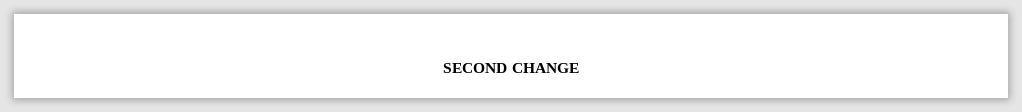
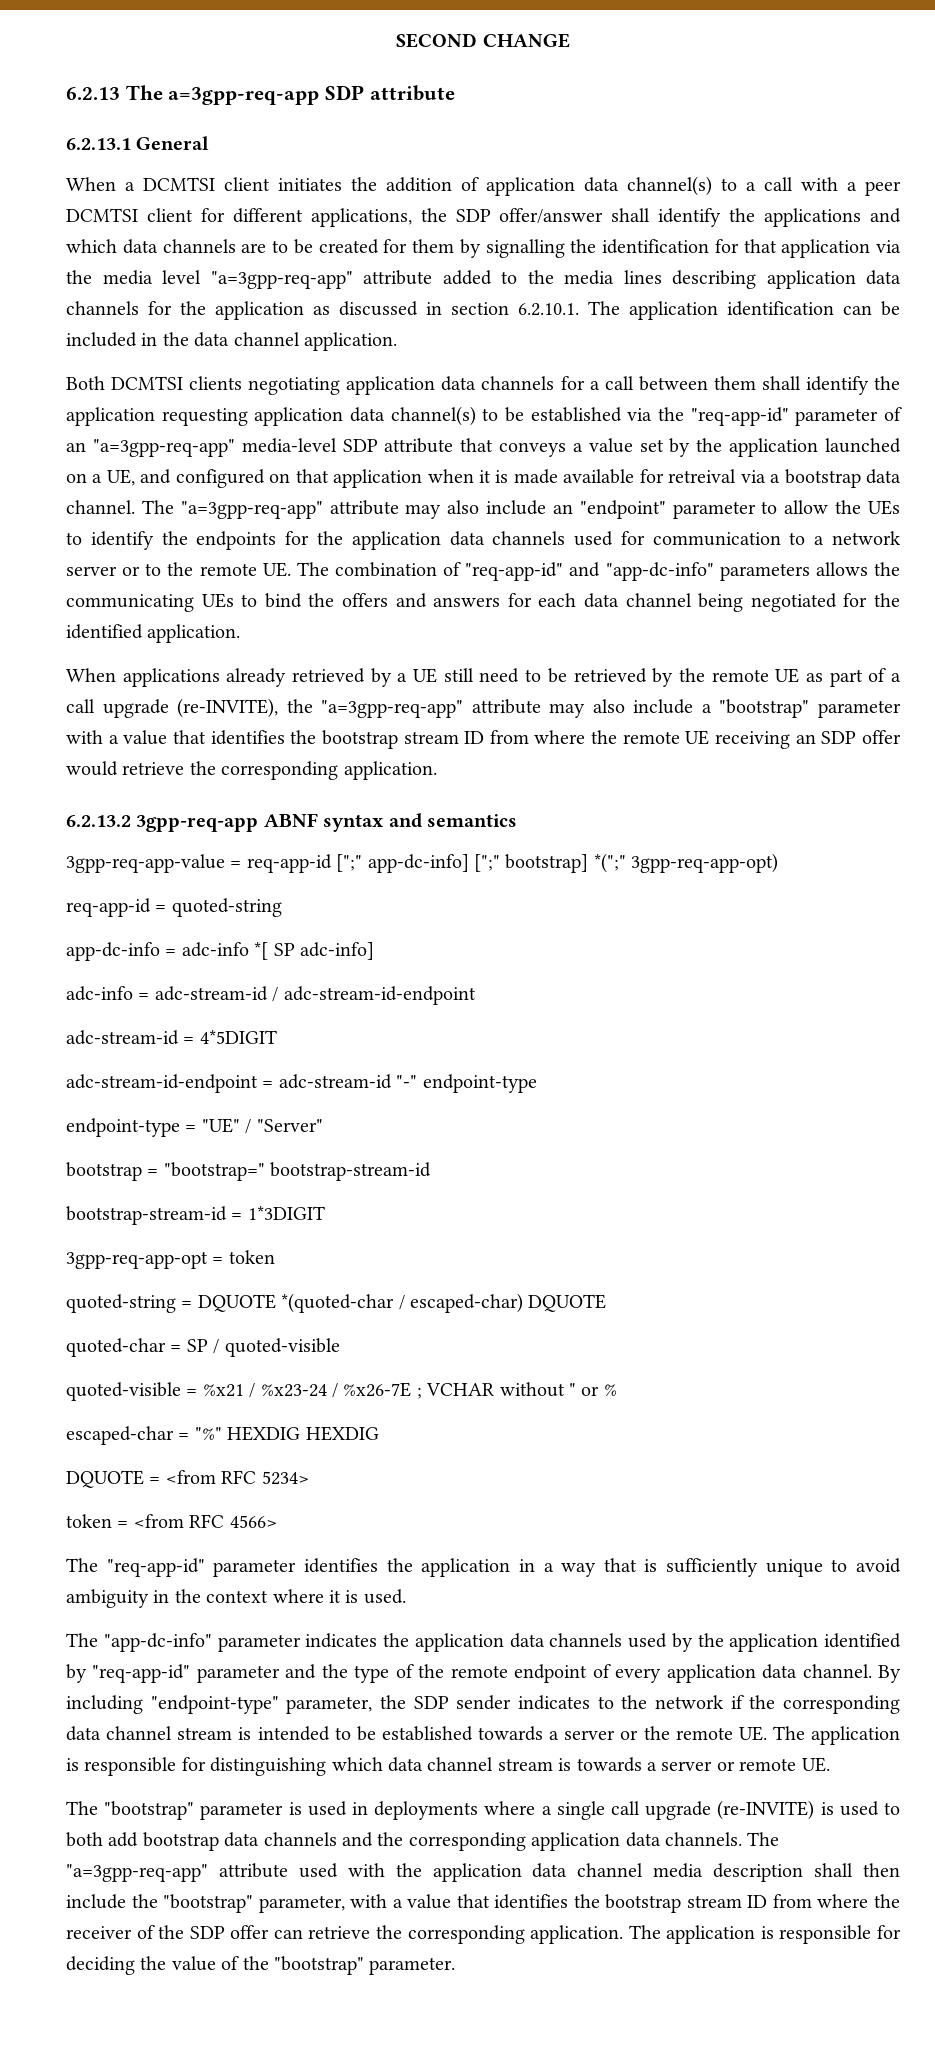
+ 6.2.13 The a=3gpp-req-app SDP attribute
+ 6.2.13.1 General
+ When a DCMTSI client initiates the addition of application data channel(s) to a call with a peer DCMTSI client for different applications, the SDP offer/answer shall identify the applications and which data channels are to be created for them by signalling the identification for that application via the media level "a=3gpp-req-app" attribute added to the media lines describing application data channels for the application as discussed in section 6.2.10.1. The application identification can be included in the data channel application.
+ Both DCMTSI clients negotiating application data channels for a call between them shall identify the application requesting application data channel(s) to be established via the "req-app-id" parameter of an "a=3gpp-req-app" media-level SDP attribute that conveys a value set by the application launched on a UE, and configured on that application when it is made available for retreival via a bootstrap data channel. The "a=3gpp-req-app" attribute may also include an "endpoint" parameter to allow the UEs to identify the endpoints for the application data channels used for communication to a network server or to the remote UE. The combination of "req-app-id" and "app-dc-info" parameters allows the communicating UEs to bind the offers and answers for each data channel being negotiated for the identified application.
+ When applications already retrieved by a UE still need to be retrieved by the remote UE as part of a call upgrade (re-INVITE), the "a=3gpp-req-app" attribute may also include a "bootstrap" parameter with a value that identifies the bootstrap stream ID from where the remote UE receiving an SDP offer would retrieve the corresponding application.
+ 6.2.13.2 3gpp-req-app ABNF syntax and semantics
+ 3gpp-req-app-value = req-app-id [";" app-dc-info] [";" bootstrap] *(";" 3gpp-req-app-opt)
+ req-app-id = quoted-string
+ app-dc-info = adc-info *[ SP adc-info]
+ adc-info = adc-stream-id / adc-stream-id-endpoint
+ adc-stream-id = 4*5DIGIT
+ adc-stream-id-endpoint = adc-stream-id "-" endpoint-type
+ endpoint-type = "UE" / "Server"
+ bootstrap = "bootstrap=" bootstrap-stream-id
+ bootstrap-stream-id = 1*3DIGIT
+ 3gpp-req-app-opt = token
+ quoted-string = DQUOTE *(quoted-char / escaped-char) DQUOTE
+ quoted-char = SP / quoted-visible
+ quoted-visible = %x21 / %x23-24 / %x26-7E ; VCHAR without " or %
+ escaped-char = "%" HEXDIG HEXDIG
+ DQUOTE = <from RFC 5234>
+ token = <from RFC 4566>
+ The "req-app-id" parameter identifies the application in a way that is sufficiently unique to avoid ambiguity in the context where it is used.
+ The "app-dc-info" parameter indicates the application data channels used by the application identified by "req-app-id" parameter and the type of the remote endpoint of every application data channel. By including "endpoint-type" parameter, the SDP sender indicates to the network if the corresponding data channel stream is intended to be established towards a server or the remote UE. The application is responsible for distinguishing which data channel stream is towards a server or remote UE.
+ The "bootstrap" parameter is used in deployments where a single call upgrade (re-INVITE) is used to both add bootstrap data channels and the corresponding application data channels. The "a=3gpp-req-app" attribute used with the application data channel media description shall then include the "bootstrap" parameter, with a value that identifies the bootstrap stream ID from where the receiver of the SDP offer can retrieve the corresponding application. The application is responsible for deciding the value of the "bootstrap" parameter.

